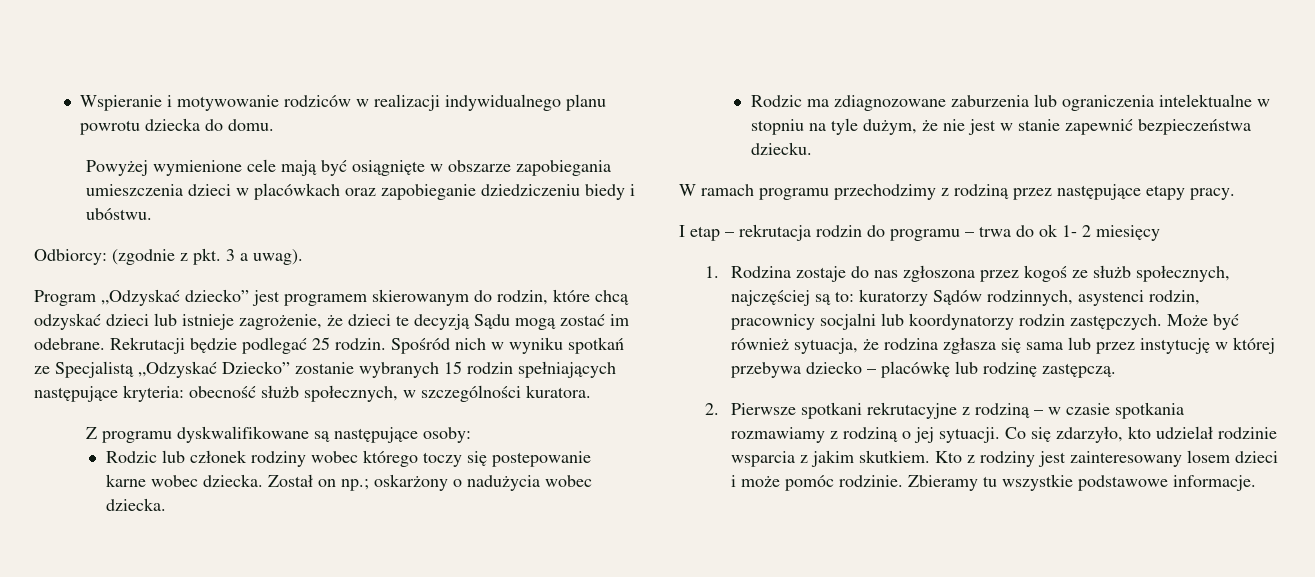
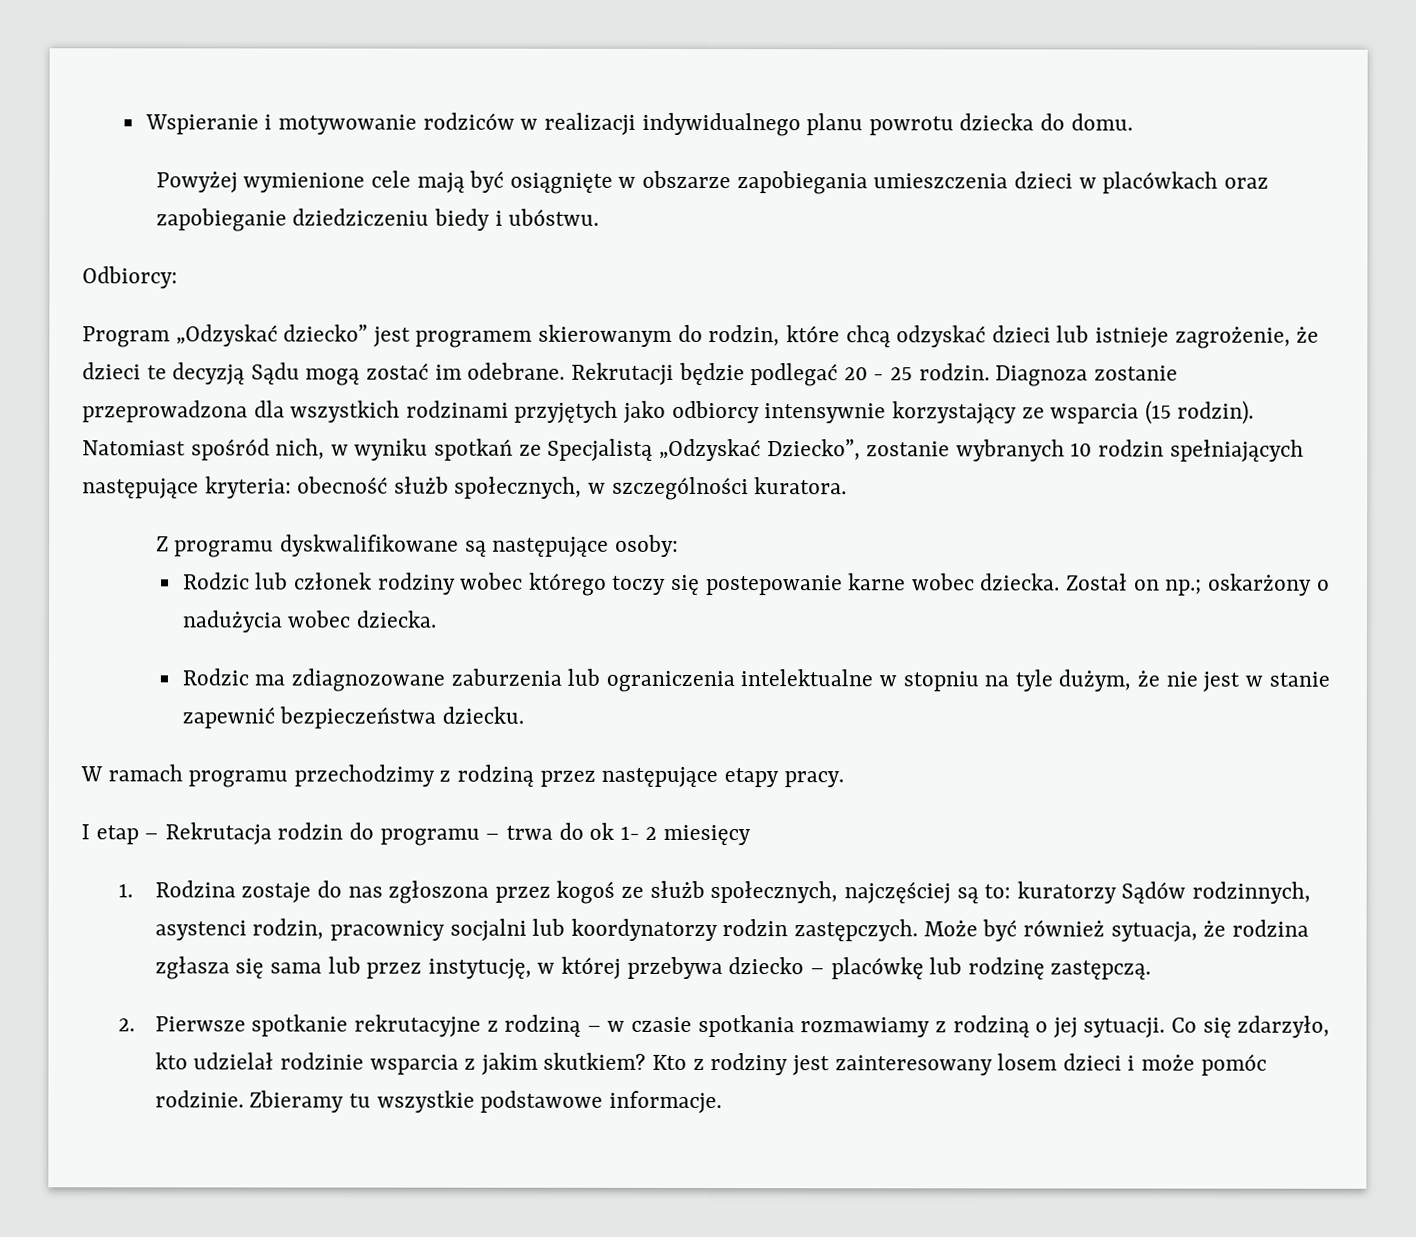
- Odbiorcy: (zgodnie z pkt. 3 a uwag).
+ Odbiorcy:
- Rekrutacji będzie podlegać 25 rodzin. Spośród nich w wyniku spotkań ze Specjalistą „Odzyskać Dziecko” zostanie wybranych 15 rodzin spełniających następujące kryteria: obecność służb społecznych, w szczególności kuratora.
+ Rekrutacji będzie podlegać 20 - 25 rodzin. Diagnoza zostanie przeprowadzona dla wszystkich rodzinami przyjętych jako odbiorcy intensywnie korzystający ze wsparcia (15 rodzin). Natomiast spośród nich, w wyniku spotkań ze Specjalistą „Odzyskać Dziecko”, zostanie wybranych 10 rodzin spełniających następujące kryteria: obecność służb społecznych, w szczególności kuratora.
- I etap – rekrutacja rodzin do programu – trwa do ok 1- 2 miesięcy
+ I etap – Rekrutacja rodzin do programu – trwa do ok 1- 2 miesięcy
- Może być również sytuacja, że rodzina zgłasza się sama lub przez instytucję w której przebywa dziecko – placówkę lub rodzinę zastępczą.
+ Może być również sytuacja, że rodzina zgłasza się sama lub przez instytucję, w której przebywa dziecko – placówkę lub rodzinę zastępczą.
- 2. Pierwsze spotkani rekrutacyjne z rodziną – w czasie spotkania rozmawiamy z rodziną o jej sytuacji.
+ 2. Pierwsze spotkanie rekrutacyjne z rodziną – w czasie spotkania rozmawiamy z rodziną o jej sytuacji.
- Co się zdarzyło, kto udzielał rodzinie wsparcia z jakim skutkiem.
+ Co się zdarzyło, kto udzielał rodzinie wsparcia z jakim skutkiem?

